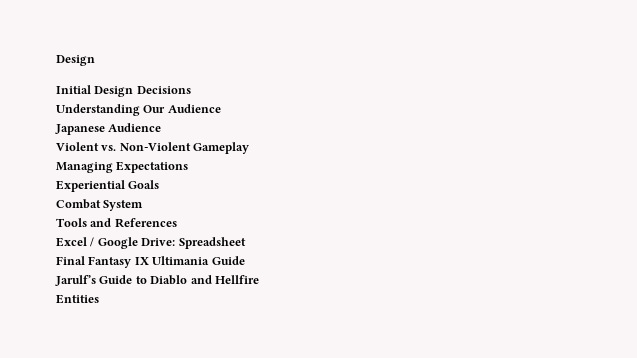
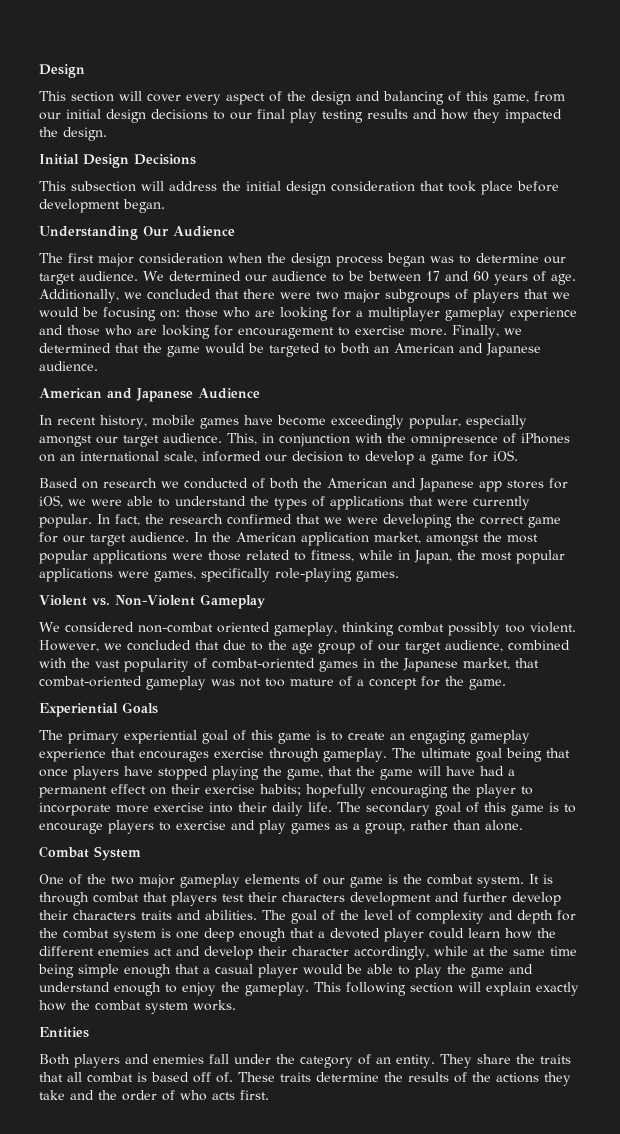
+ This section will cover every aspect of the design and balancing of this game, from our initial design decisions to our final play testing results and how they impacted the design.
  Initial Design Decisions
+ This subsection will address the initial design consideration that took place before development began.
  Understanding Our Audience
- Japanese Audience
+ The first major consideration when the design process began was to determine our target audience. We determined our audience to be between 17 and 60 years of age. Additionally, we concluded that there were two major subgroups of players that we would be focusing on: those who are looking for a multiplayer gameplay experience and those who are looking for encouragement to exercise more. Finally, we determined that the game would be targeted to both an American and Japanese audience.
+ American and Japanese Audience
+ In recent history, mobile games have become exceedingly popular, especially amongst our target audience. This, in conjunction with the omnipresence of iPhones on an international scale, informed our decision to develop a game for iOS.
+ Based on research we conducted of both the American and Japanese app stores for iOS, we were able to understand the types of applications that were currently popular. In fact, the research confirmed that we were developing the correct game for our target audience. In the American application market, amongst the most popular applications were those related to fitness, while in Japan, the most popular applications were games, specifically role-playing games.
  Violent vs. Non-Violent Gameplay
- Managing Expectations
+ We considered non-combat oriented gameplay, thinking combat possibly too violent. However, we concluded that due to the age group of our target audience, combined with the vast popularity of combat-oriented games in the Japanese market, that combat-oriented gameplay was not too mature of a concept for the game.
  Experiential Goals
+ The primary experiential goal of this game is to create an engaging gameplay experience that encourages exercise through gameplay. The ultimate goal being that once players have stopped playing the game, that the game will have had a permanent effect on their exercise habits; hopefully encouraging the player to incorporate more exercise into their daily life. The secondary goal of this game is to encourage players to exercise and play games as a group, rather than alone.
  Combat System
- Tools and References
- Excel / Google Drive: Spreadsheet
- Final Fantasy IX Ultimania Guide
- Jarulf’s Guide to Diablo and Hellfire
+ One of the two major gameplay elements of our game is the combat system. It is through combat that players test their characters development and further develop their characters traits and abilities. The goal of the level of complexity and depth for the combat system is one deep enough that a devoted player could learn how the different enemies act and develop their character accordingly, while at the same time being simple enough that a casual player would be able to play the game and understand enough to enjoy the gameplay. This following section will explain exactly how the combat system works.
  Entities
+ Both players and enemies fall under the category of an entity. They share the traits that all combat is based off of. These traits determine the results of the actions they take and the order of who acts first.

